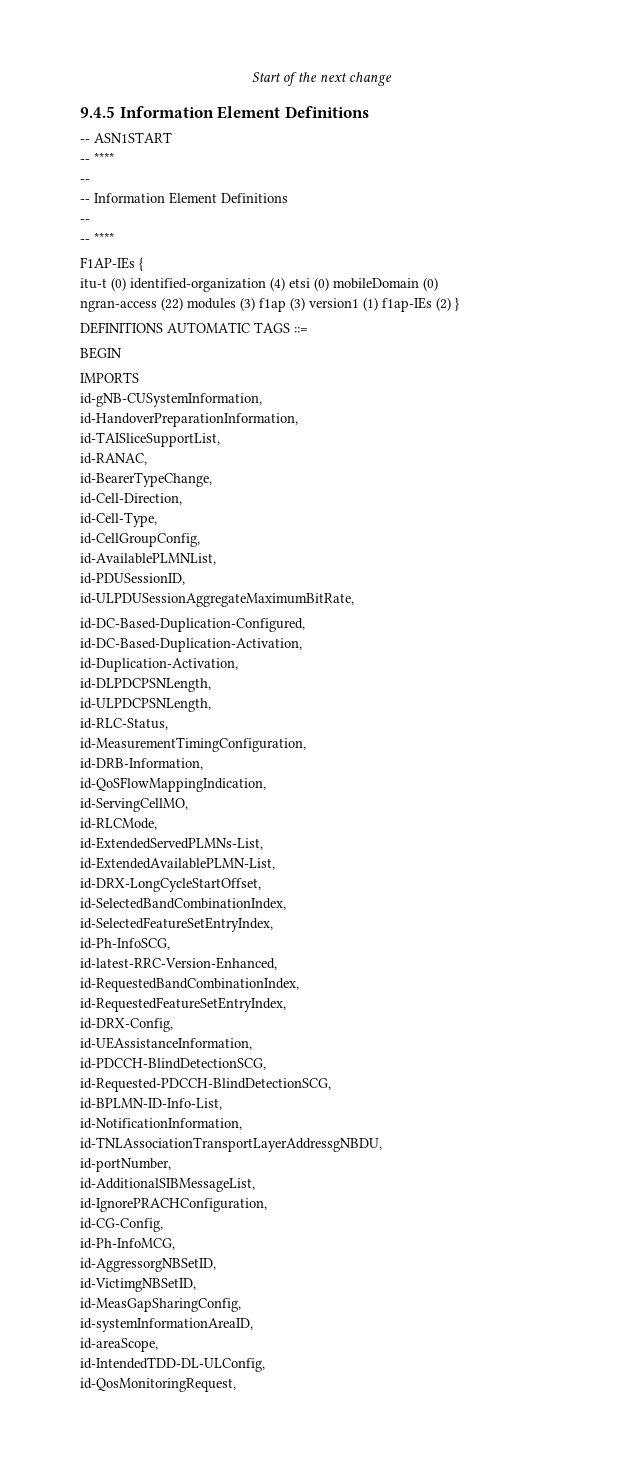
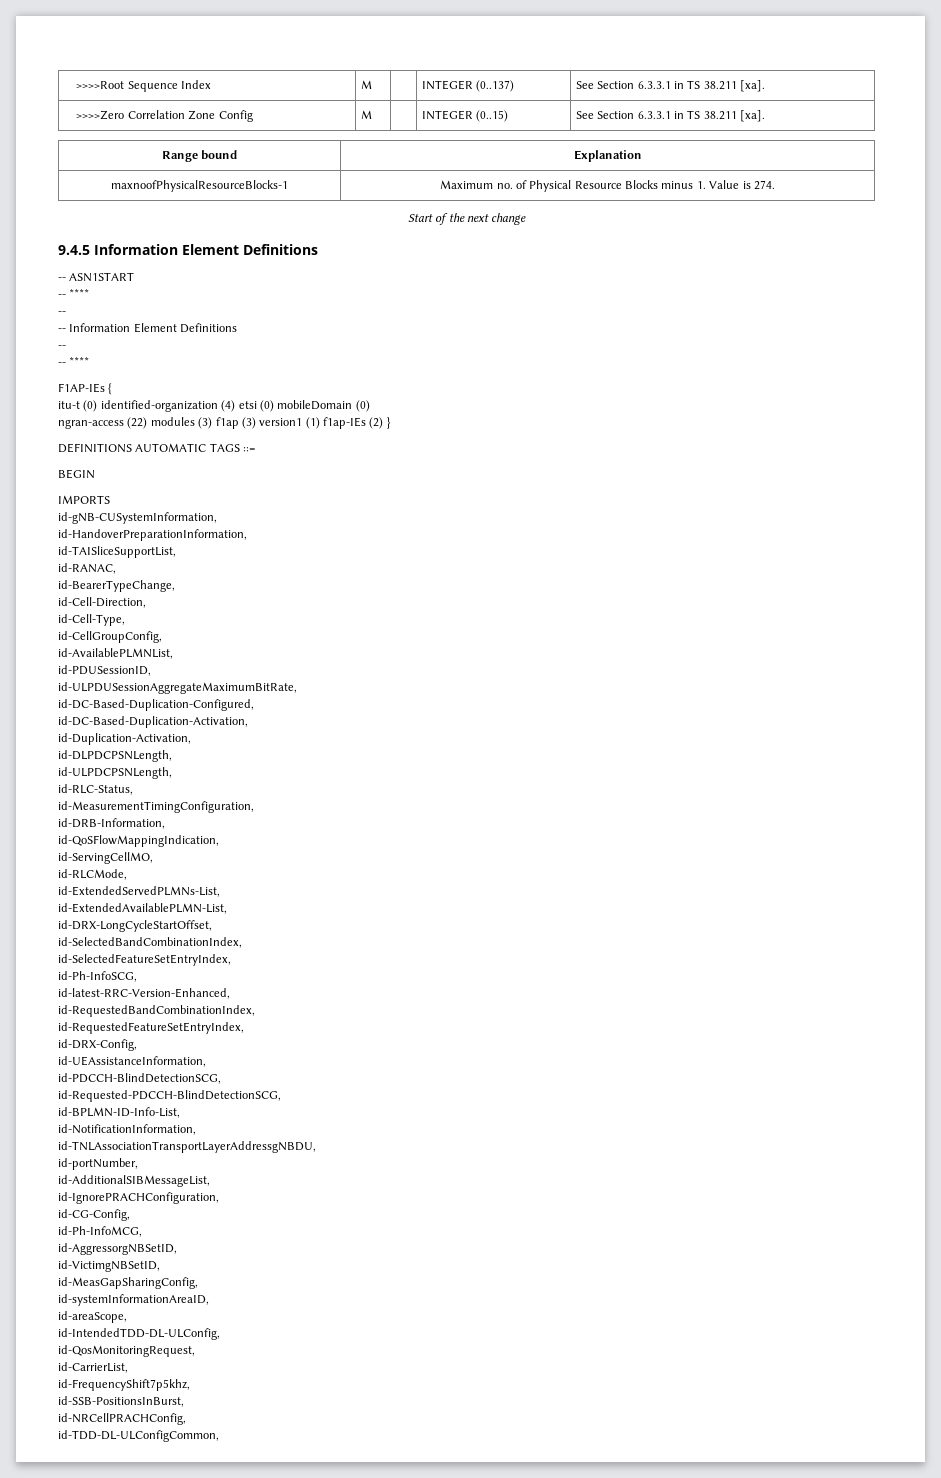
+ >>>>Root Sequence Index | M | | INTEGER (0..137) | See Section 6.3.3.1 in TS 38.211 [xa].
+ >>>>Zero Correlation Zone Config | M | | INTEGER (0..15) | See Section 6.3.3.1 in TS 38.211 [xa].
+ Range bound | Explanation
+ maxnoofPhysicalResourceBlocks-1 | Maximum no. of Physical Resource Blocks minus 1. Value is 274.
+ id-CarrierList,
+ id-FrequencyShift7p5khz,
+ id-SSB-PositionsInBurst,
+ id-NRCellPRACHConfig,
+ id-TDD-DL-ULConfigCommon,

